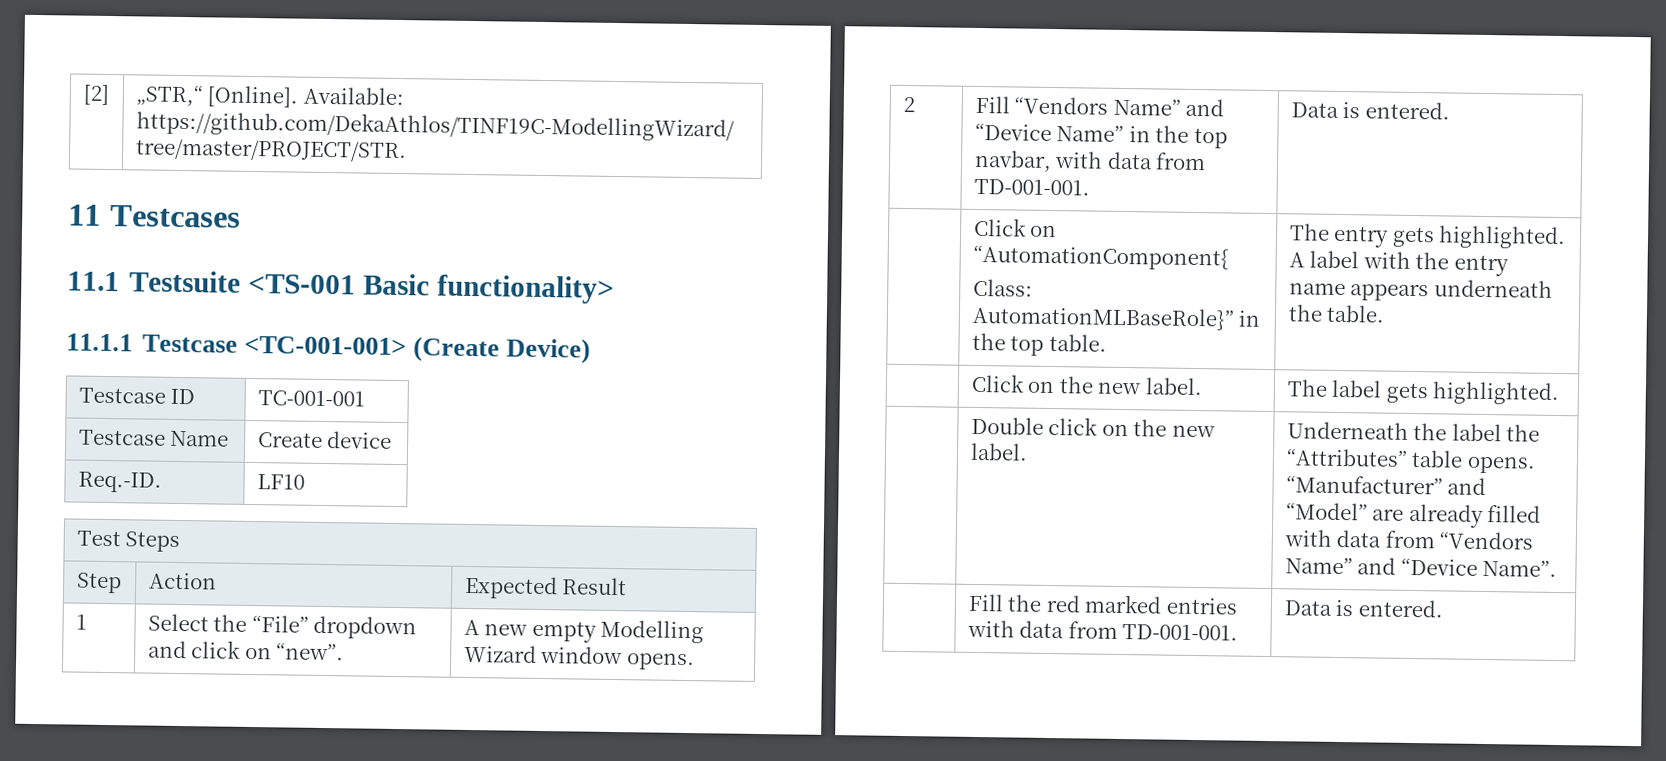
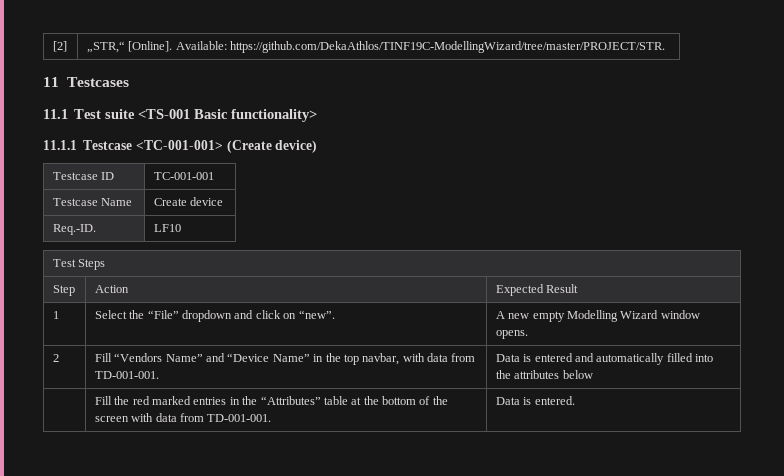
- 11.1 Testsuite <TS-001 Basic functionality>
+ 11.1 Test suite <TS-001 Basic functionality>
- 11.1.1 Testcase <TC-001-001> (Create Device)
+ 11.1.1 Testcase <TC-001-001> (Create device)
- 2 | Fill “Vendors Name” and “Device Name” in the top navbar, with data from TD-001-001. | Data is entered.
- | Click on “AutomationComponent{
- Class: AutomationMLBaseRole}” in the top table. | The entry gets highlighted. A label with the entry name appears underneath the table.
- | Click on the new label. | The label gets highlighted.
- | Double click on the new label. | Underneath the label the “Attributes” table opens. “Manufacturer” and “Model” are already filled with data from “Vendors Name” and “Device Name”.
+ 2 | Fill “Vendors Name” and “Device Name” in the top navbar, with data from TD-001-001. | Data is entered and automatically filled into the attributes below
- | Fill the red marked entries with data from TD-001-001. | Data is entered.
+ | Fill the red marked entries in the “Attributes” table at the bottom of the screen with data from TD-001-001. | Data is entered.

